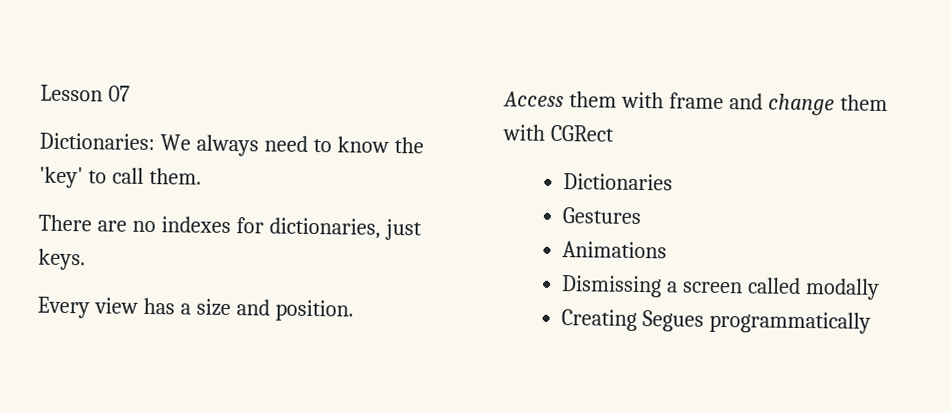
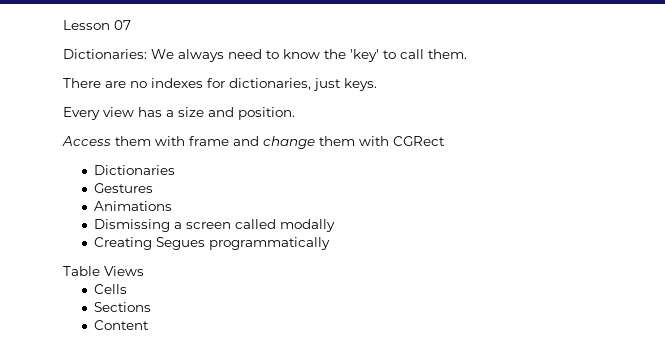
+ Table Views
+ Cells
+ Sections
+ Content

